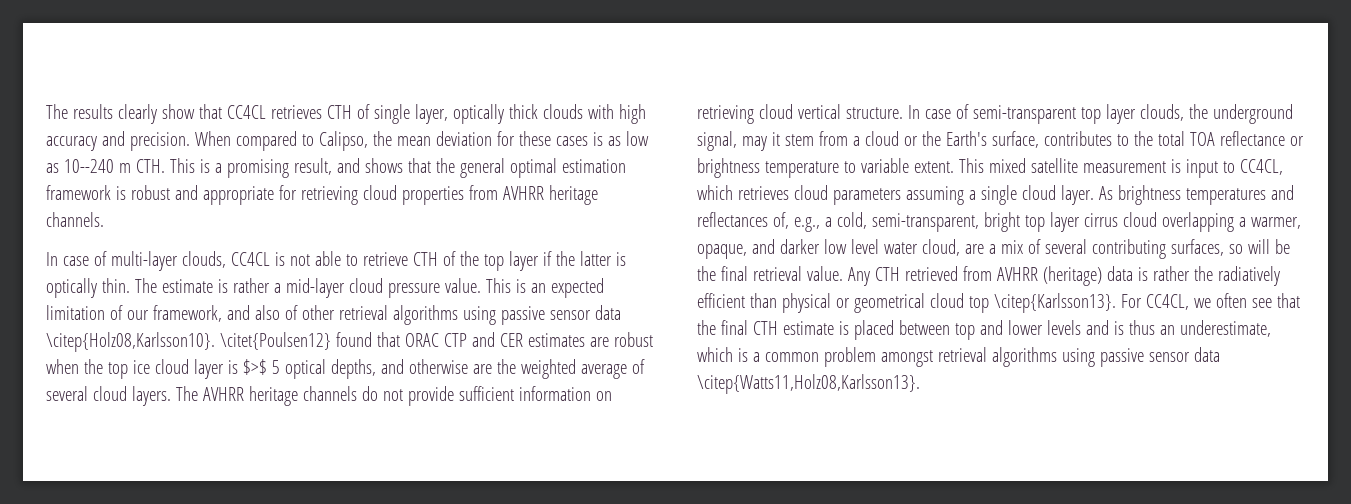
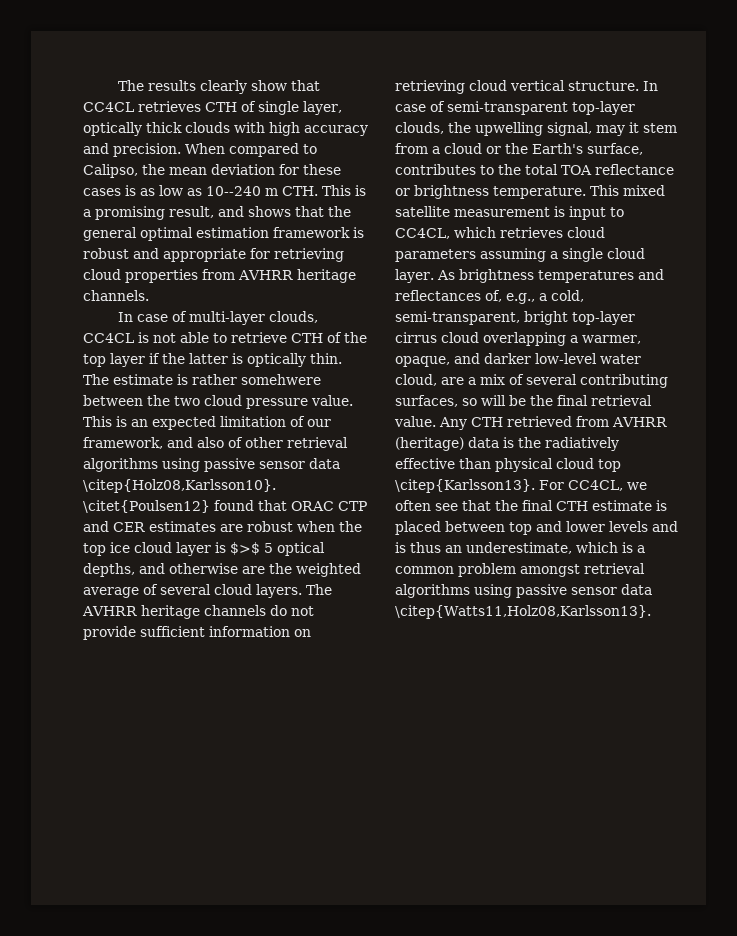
- The estimate is rather a mid-layer cloud pressure value.
+ The estimate is rather somehwere between the two cloud pressure value.
- In case of semi-transparent top layer clouds, the underground signal, may it stem from a cloud or the Earth's surface, contributes to the total TOA reflectance or brightness temperature to variable extent.
+ In case of semi-transparent top-layer clouds, the upwelling signal, may it stem from a cloud or the Earth's surface, contributes to the total TOA reflectance or brightness temperature.
- As brightness temperatures and reflectances of, e.g., a cold, semi-transparent, bright top layer cirrus cloud overlapping a warmer, opaque, and darker low level water cloud, are a mix of several contributing surfaces, so will be the final retrieval value.
+ As brightness temperatures and reflectances of, e.g., a cold, semi-transparent, bright top-layer cirrus cloud overlapping a warmer, opaque, and darker low-level water cloud, are a mix of several contributing surfaces, so will be the final retrieval value.
- Any CTH retrieved from AVHRR (heritage) data is rather the radiatively efficient than physical or geometrical cloud top \citep{Karlsson13}.
+ Any CTH retrieved from AVHRR (heritage) data is the radiatively effective than physical cloud top \citep{Karlsson13}.

